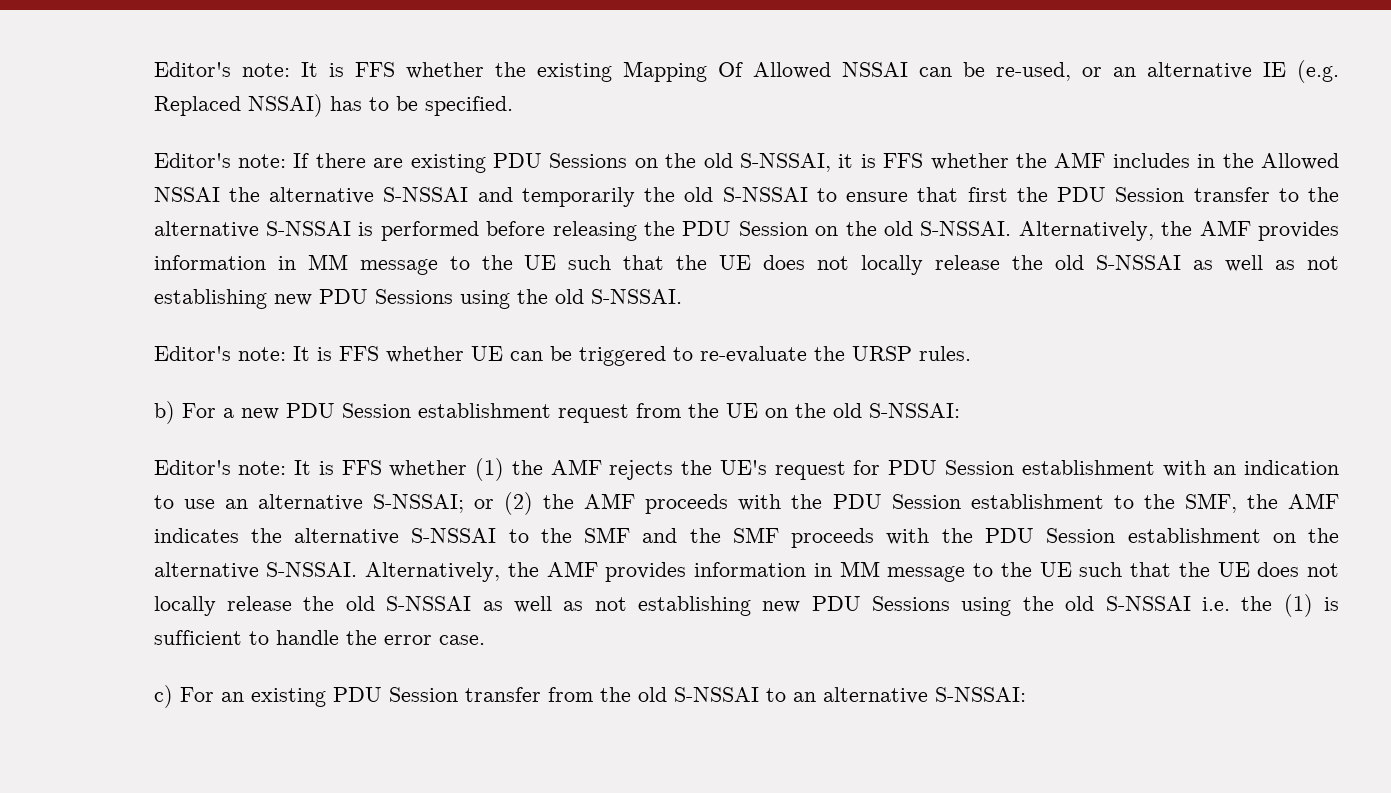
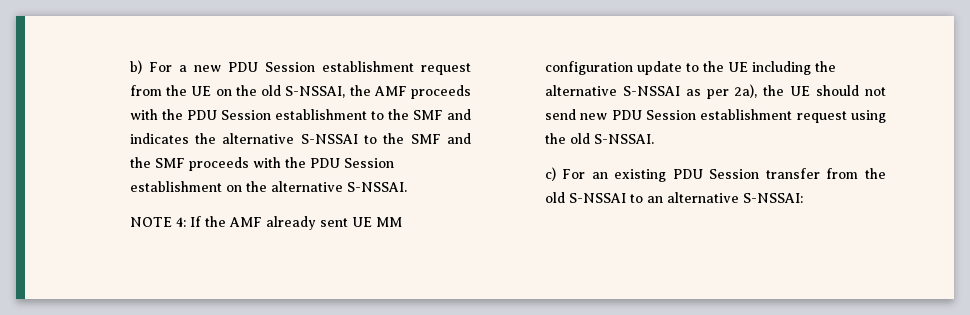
- Editor's note: It is FFS whether the existing Mapping Of Allowed NSSAI can be re-used, or an alternative IE (e.g. Replaced NSSAI) has to be specified.
- Editor's note: If there are existing PDU Sessions on the old S-NSSAI, it is FFS whether the AMF includes in the Allowed NSSAI the alternative S-NSSAI and temporarily the old S-NSSAI to ensure that first the PDU Session transfer to the alternative S-NSSAI is performed before releasing the PDU Session on the old S-NSSAI. Alternatively, the AMF provides information in MM message to the UE such that the UE does not locally release the old S-NSSAI as well as not establishing new PDU Sessions using the old S-NSSAI.
- Editor's note: It is FFS whether UE can be triggered to re-evaluate the URSP rules.
- b) For a new PDU Session establishment request from the UE on the old S-NSSAI:
- Editor's note: It is FFS whether (1) the AMF rejects the UE's request for PDU Session establishment with an indication to use an alternative S-NSSAI; or (2) the AMF proceeds with the PDU Session establishment to the SMF, the AMF indicates the alternative S-NSSAI to the SMF and the SMF proceeds with the PDU Session establishment on the alternative S-NSSAI. Alternatively, the AMF provides information in MM message to the UE such that the UE does not locally release the old S-NSSAI as well as not establishing new PDU Sessions using the old S-NSSAI i.e. the (1) is sufficient to handle the error case.
+ b) For a new PDU Session establishment request from the UE on the old S-NSSAI, the AMF proceeds with the PDU Session establishment to the SMF and indicates the alternative S-NSSAI to the SMF and the SMF proceeds with the PDU Session establishment on the alternative S-NSSAI.
+ NOTE 4: If the AMF already sent UE MM configuration update to the UE including the alternative S-NSSAI as per 2a), the UE should not send new PDU Session establishment request using the old S-NSSAI.

